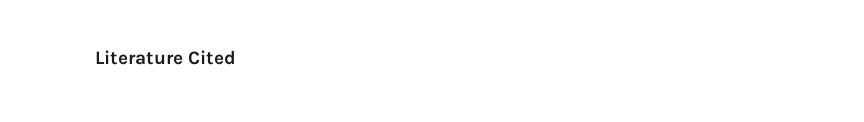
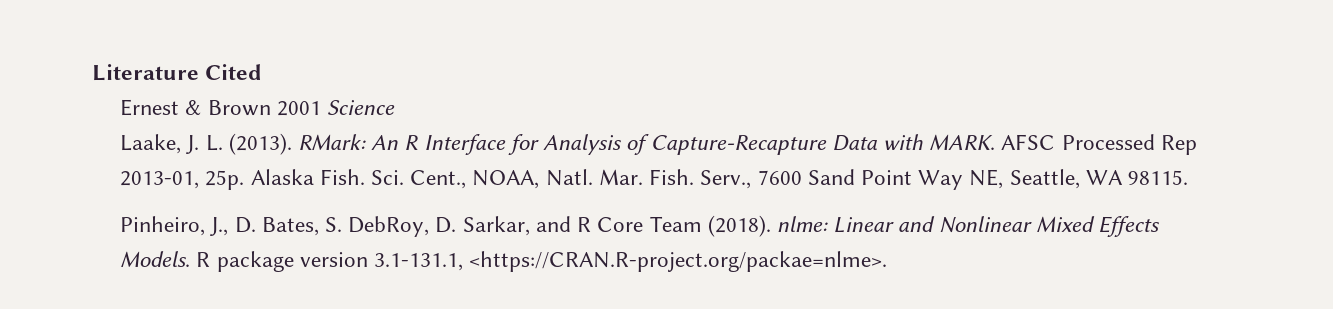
+ Ernest & Brown 2001 Science
+ Laake, J. L. (2013). RMark: An R Interface for Analysis of Capture-Recapture Data with MARK. AFSC Processed Rep 2013-01, 25p. Alaska Fish. Sci. Cent., NOAA, Natl. Mar. Fish. Serv., 7600 Sand Point Way NE, Seattle, WA 98115.
+ Pinheiro, J., D. Bates, S. DebRoy, D. Sarkar, and R Core Team (2018). nlme: Linear and Nonlinear Mixed Effects Models. R package version 3.1-131.1, <https://CRAN.R-project.org/packae=nlme>.

